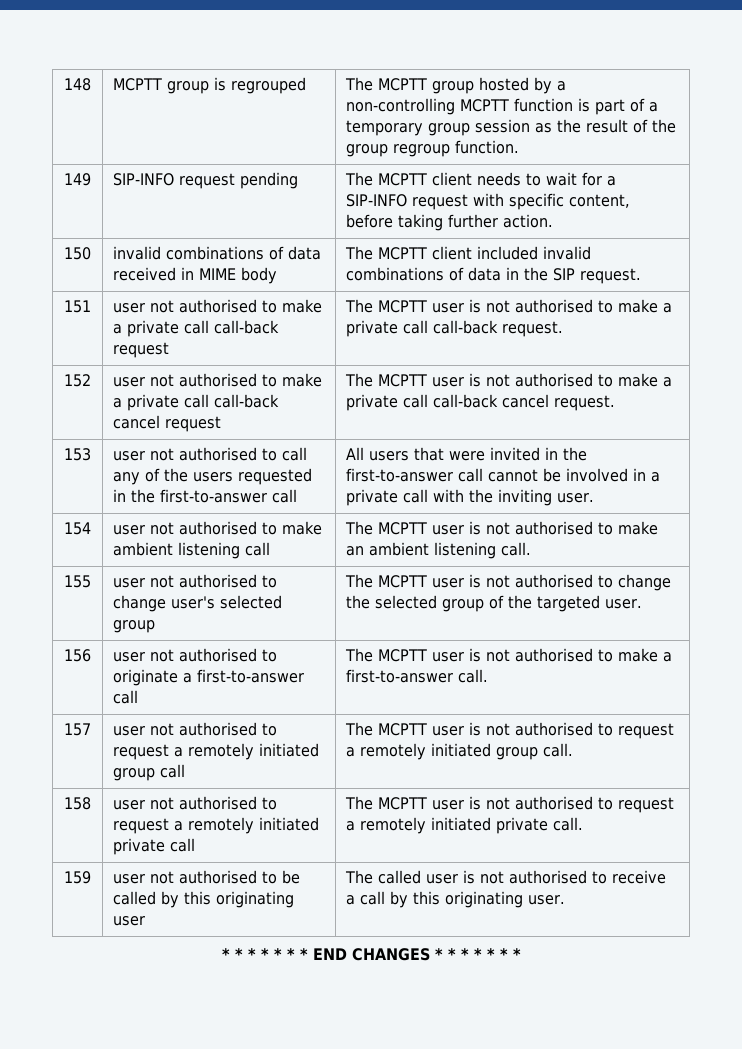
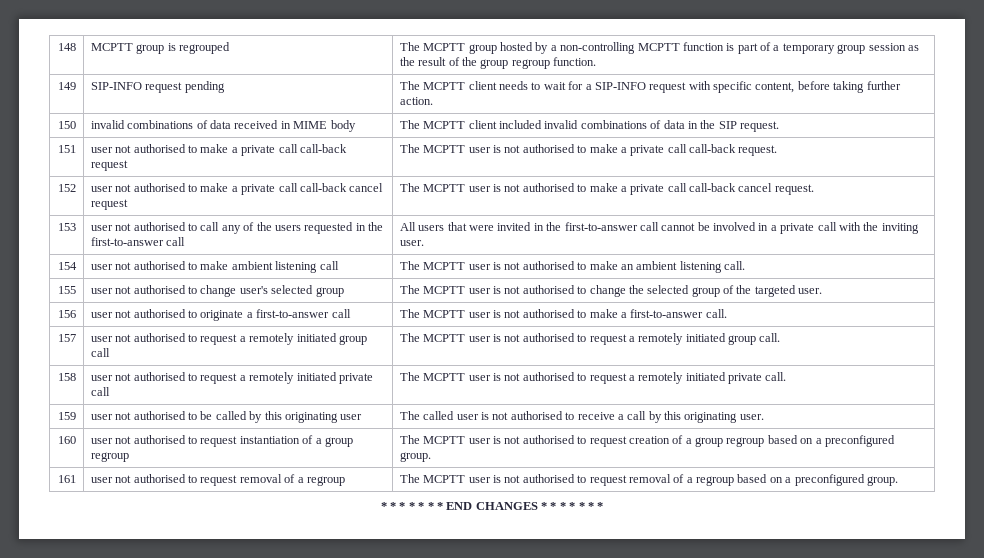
+ 160 | user not authorised to request instantiation of a group regroup | The MCPTT user is not authorised to request creation of a group regroup based on a preconfigured group.
+ 161 | user not authorised to request removal of a regroup | The MCPTT user is not authorised to request removal of a regroup based on a preconfigured group.

